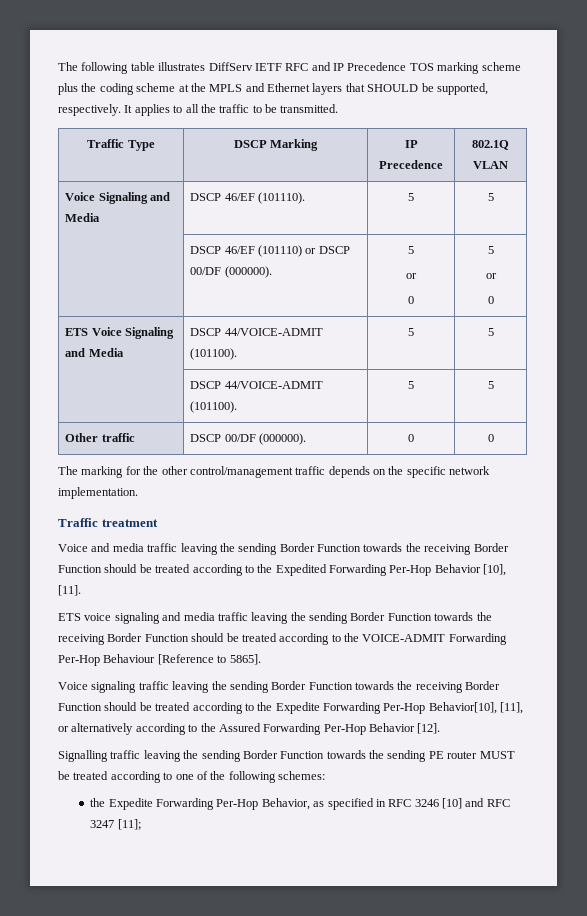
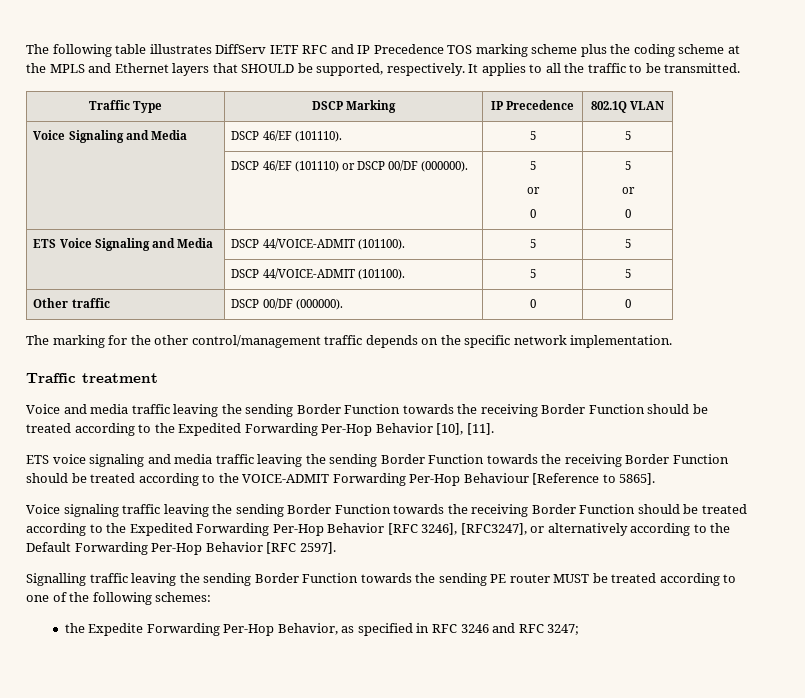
- Voice signaling traffic leaving the sending Border Function towards the receiving Border Function should be treated according to the Expedite Forwarding Per-Hop Behavior[10], [11], or alternatively according to the Assured Forwarding Per-Hop Behavior [12].
+ Voice signaling traffic leaving the sending Border Function towards the receiving Border Function should be treated according to the Expedited Forwarding Per-Hop Behavior [RFC 3246], [RFC3247], or alternatively according to the Default Forwarding Per-Hop Behavior [RFC 2597].
- the Expedite Forwarding Per-Hop Behavior, as specified in RFC 3246 [10] and RFC 3247 [11];
+ the Expedite Forwarding Per-Hop Behavior, as specified in RFC 3246 and RFC 3247;

